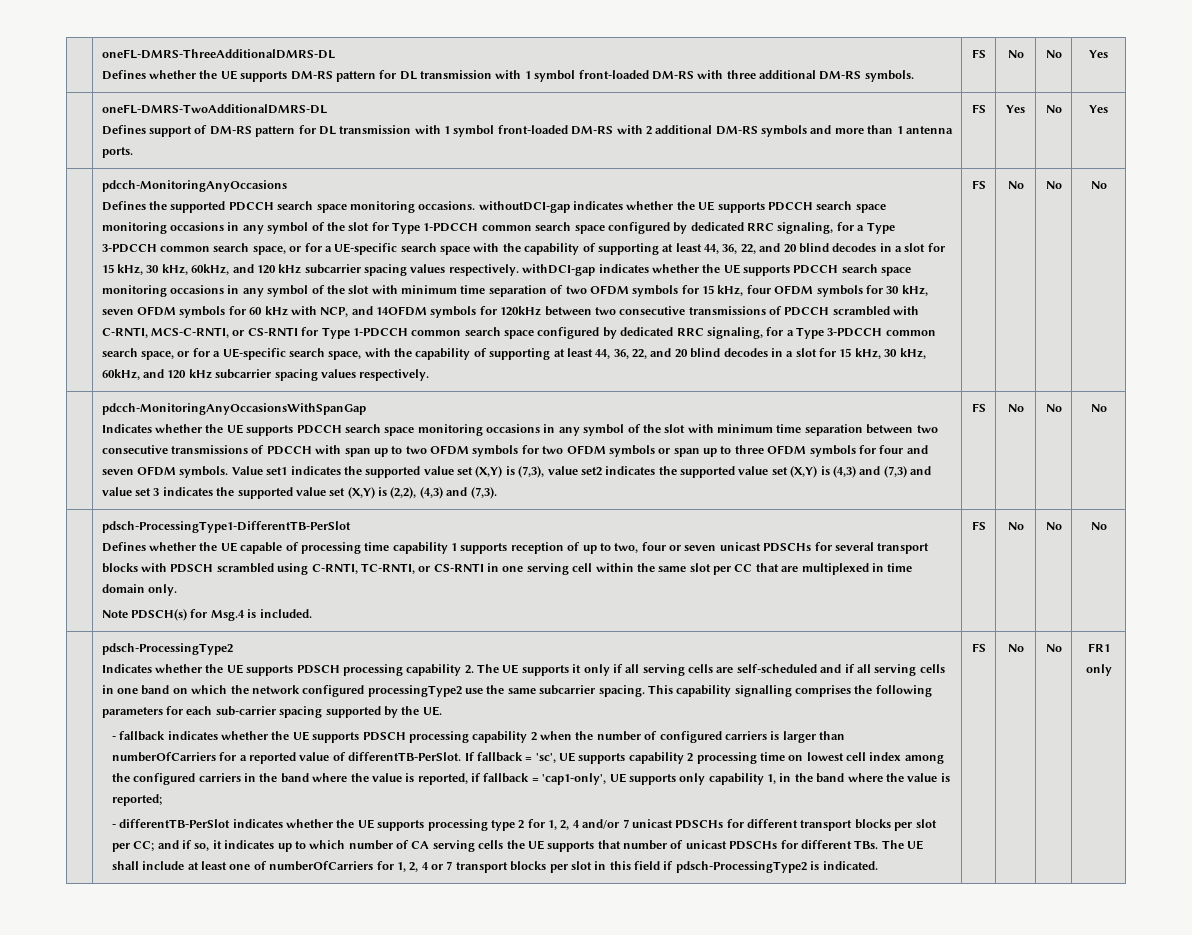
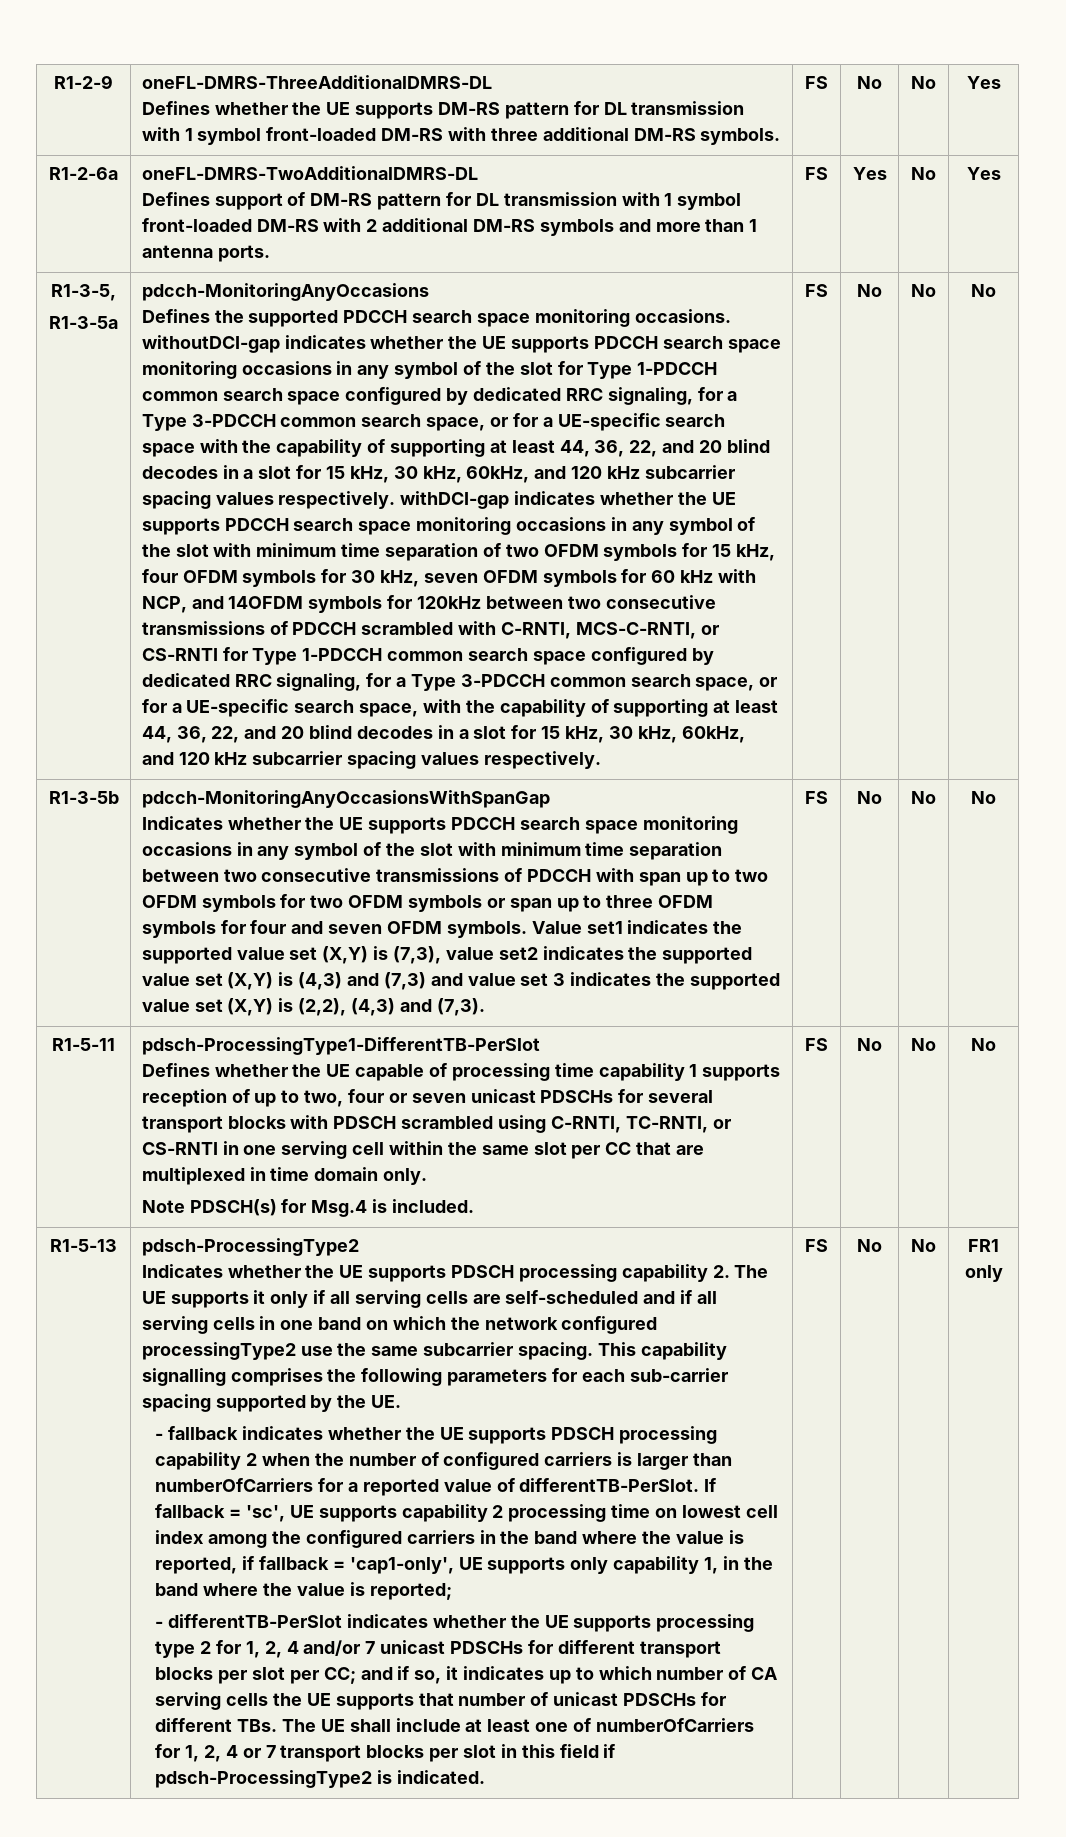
- | oneFL-DMRS-ThreeAdditionalDMRS-DL
+ R1-2-9 | oneFL-DMRS-ThreeAdditionalDMRS-DL
- | oneFL-DMRS-TwoAdditionalDMRS-DL
+ R1-2-6a | oneFL-DMRS-TwoAdditionalDMRS-DL
+ R1-3-5,
+ R1-3-5a
+ R1-3-5b
+ R1-5-11
+ R1-5-13

